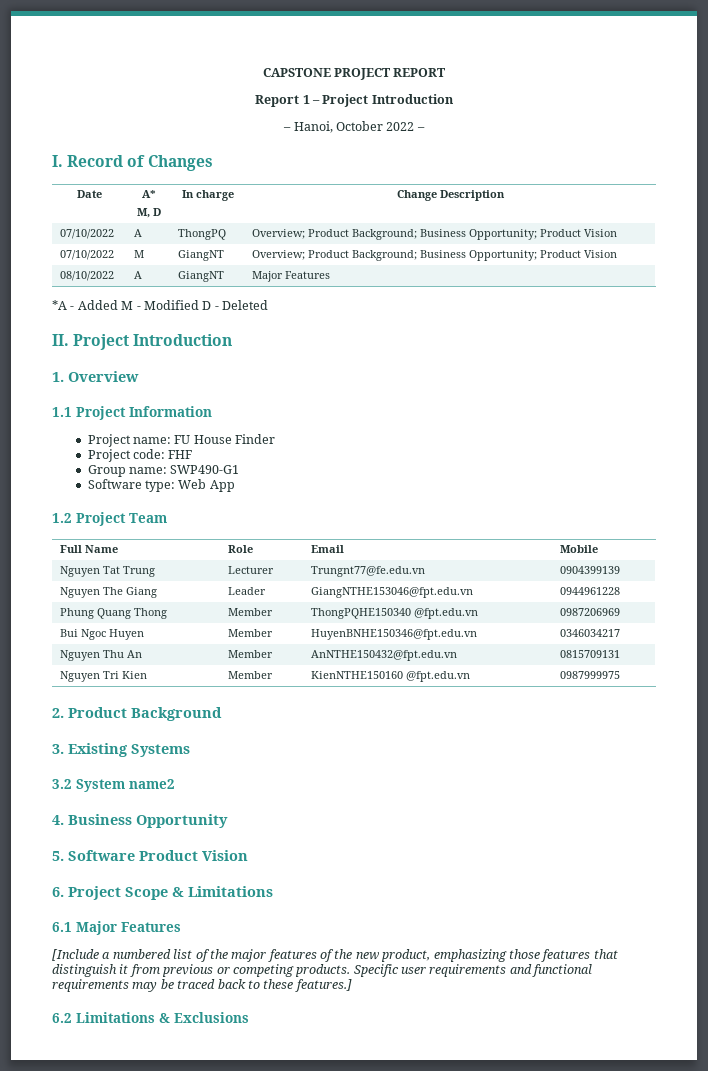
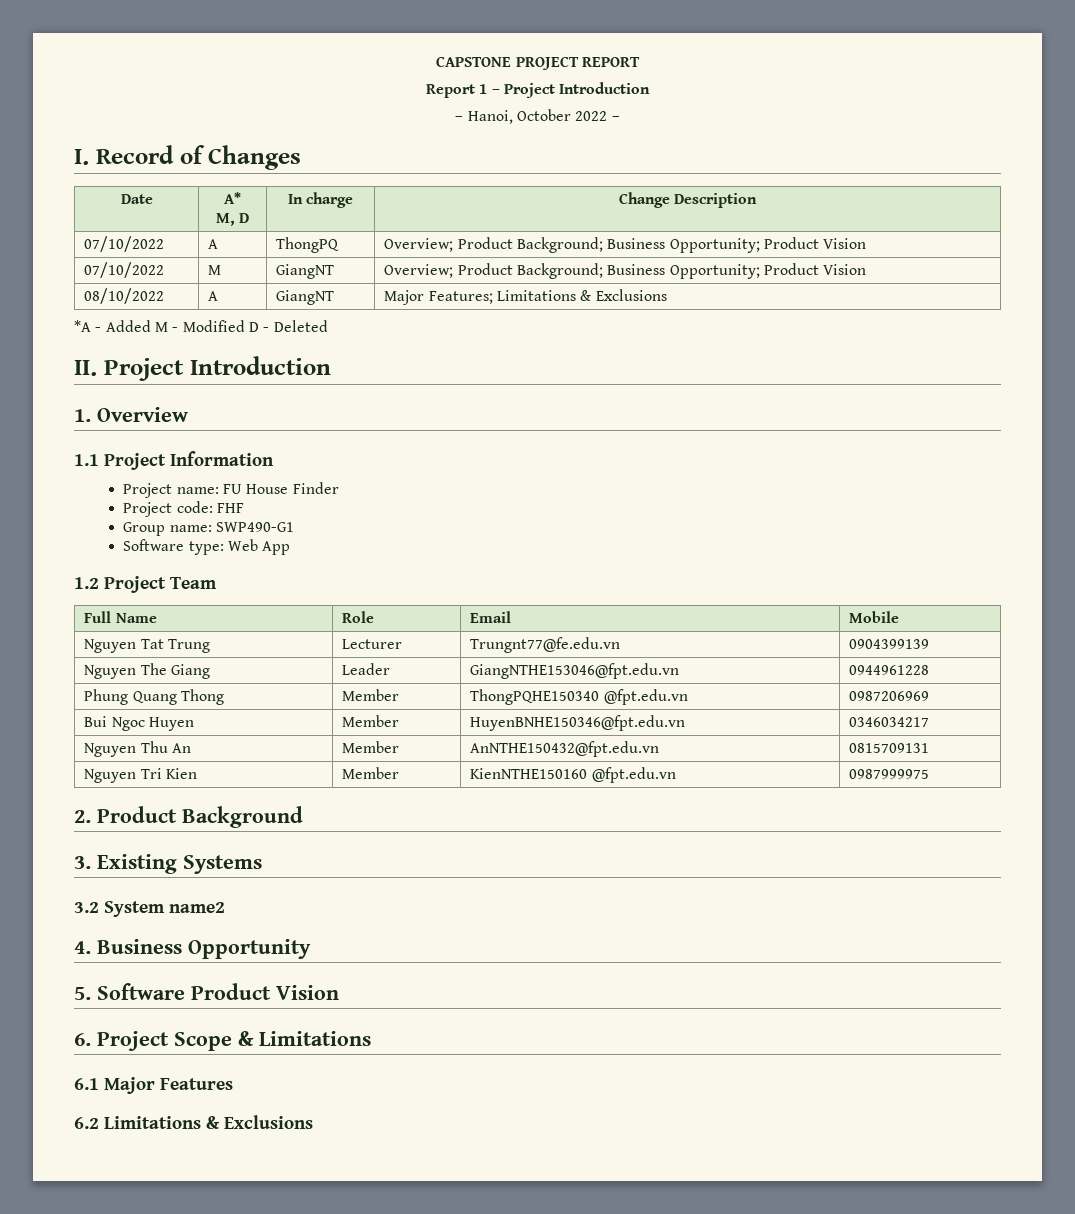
- 08/10/2022 | A | GiangNT | Major Features
+ 08/10/2022 | A | GiangNT | Major Features; Limitations & Exclusions
- [Include a numbered list of the major features of the new product, emphasizing those features that distinguish it from previous or competing products. Specific user requirements and functional requirements may be traced back to these features.]

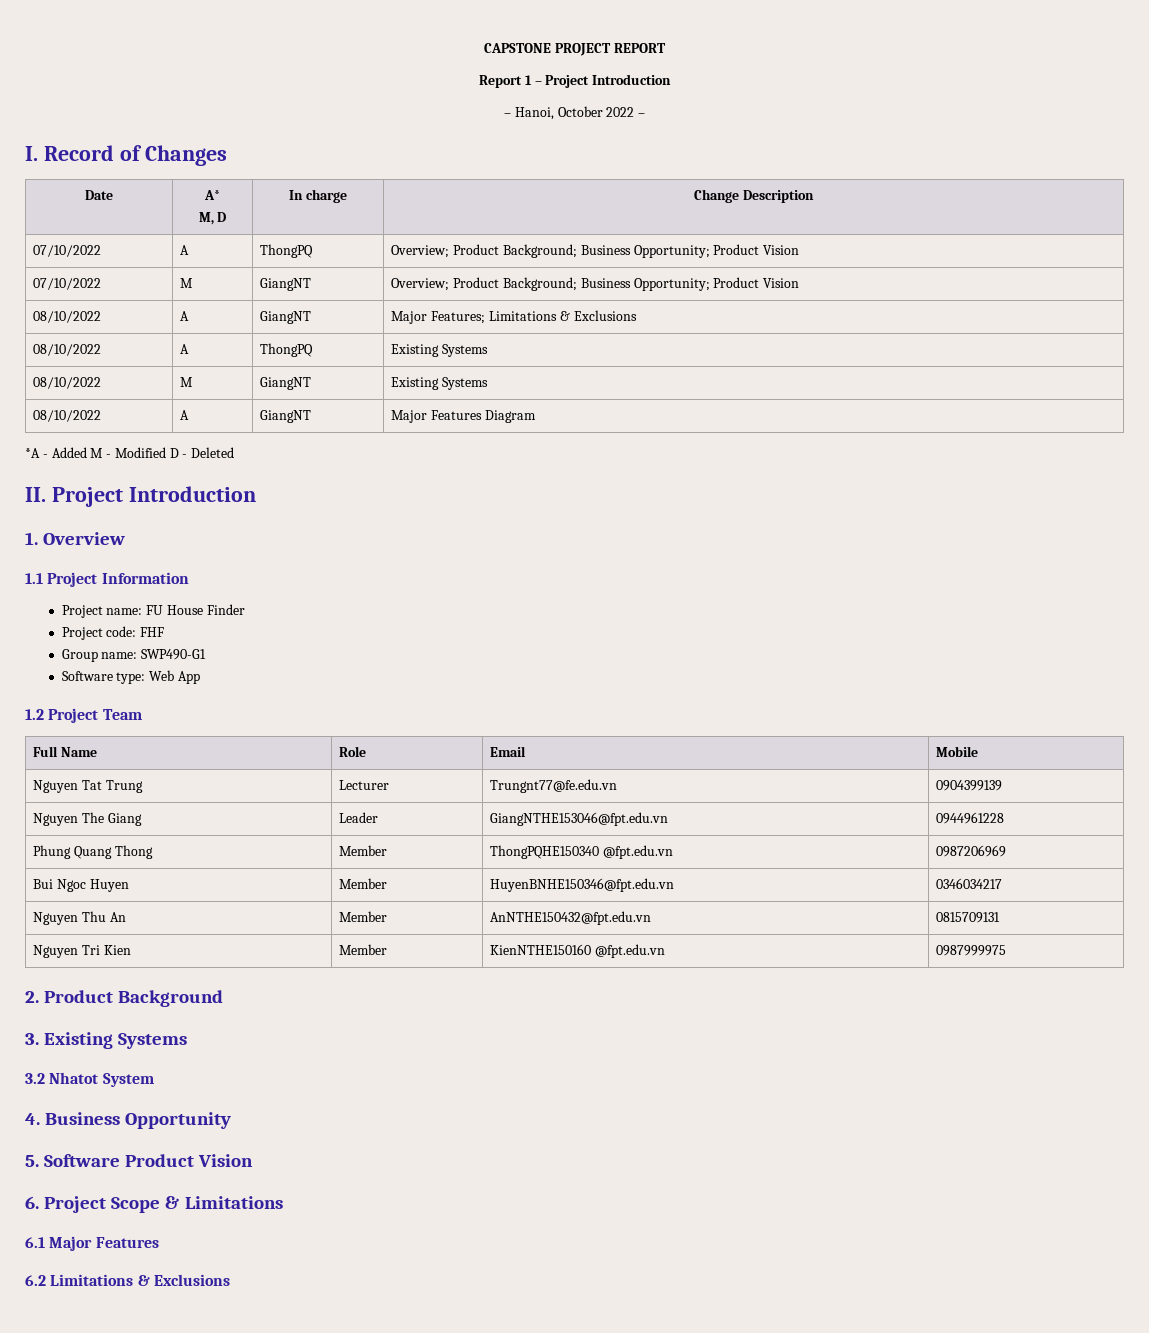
+ 08/10/2022 | A | ThongPQ | Existing Systems
+ 08/10/2022 | M | GiangNT | Existing Systems
+ 08/10/2022 | A | GiangNT | Major Features Diagram
- 3.2 System name2
+ 3.2 Nhatot System

